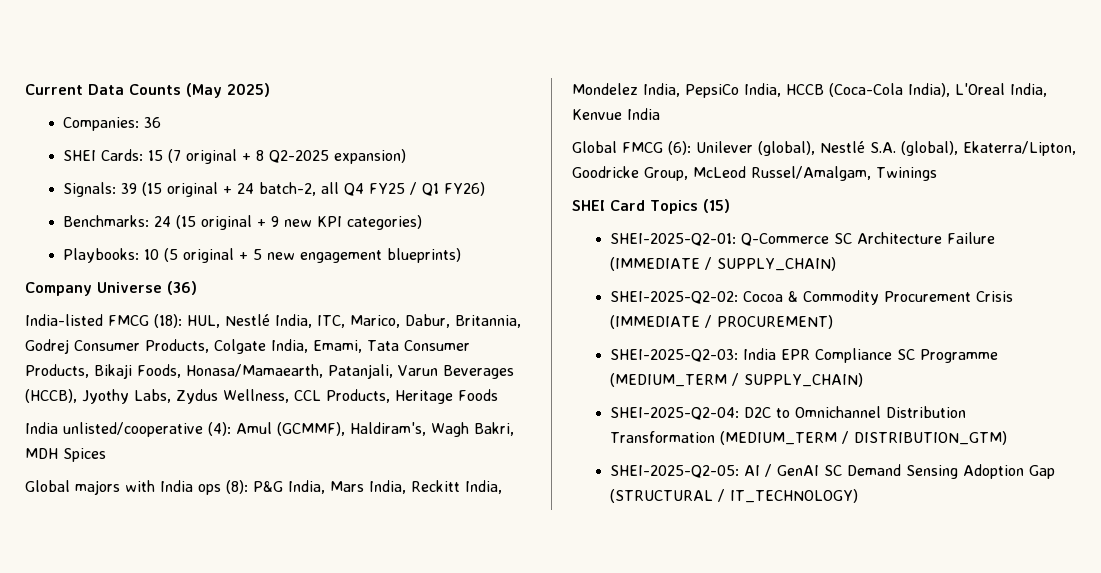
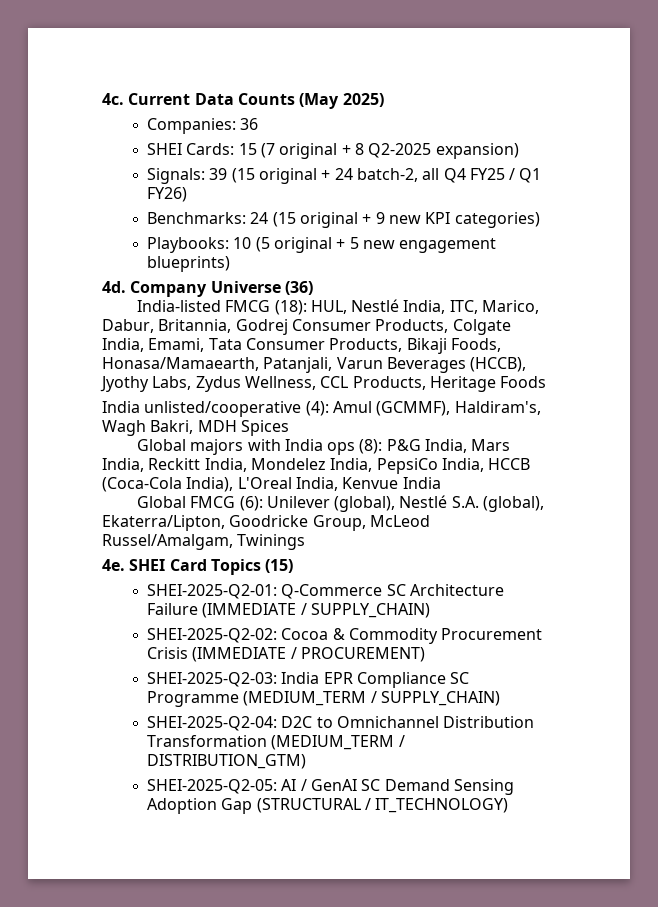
+ 4c.
+ 4d.
+ 4e.

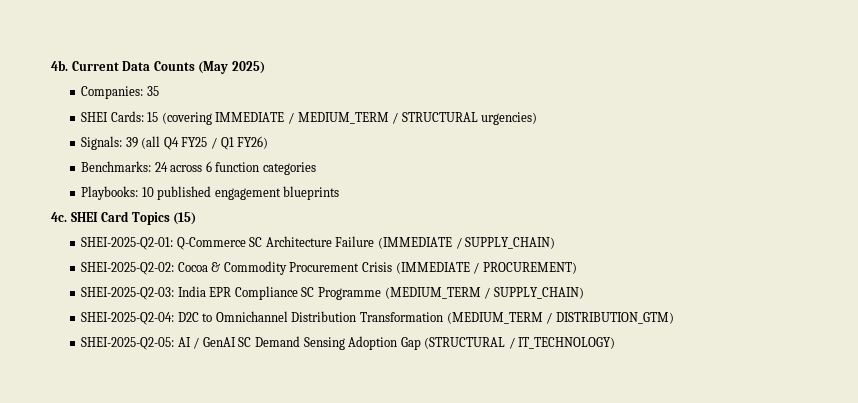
- 4c.
+ 4b.
- Companies: 36
+ Companies: 35
- SHEI Cards: 15 (7 original + 8 Q2-2025 expansion)
- Signals: 39 (15 original + 24 batch-2, all Q4 FY25 / Q1 FY26)
+ SHEI Cards: 15 (covering IMMEDIATE / MEDIUM_TERM / STRUCTURAL urgencies)
+ Signals: 39 (all Q4 FY25 / Q1 FY26)
- Benchmarks: 24 (15 original + 9 new KPI categories)
- Playbooks: 10 (5 original + 5 new engagement blueprints)
- 4d. Company Universe (36)
- India-listed FMCG (18): HUL, Nestlé India, ITC, Marico, Dabur, Britannia, Godrej Consumer Products, Colgate India, Emami, Tata Consumer Products, Bikaji Foods, Honasa/Mamaearth, Patanjali, Varun Beverages (HCCB), Jyothy Labs, Zydus Wellness, CCL Products, Heritage Foods
- India unlisted/cooperative (4): Amul (GCMMF), Haldiram's, Wagh Bakri, MDH Spices
- Global majors with India ops (8): P&G India, Mars India, Reckitt India, Mondelez India, PepsiCo India, HCCB (Coca-Cola India), L'Oreal India, Kenvue India
- Global FMCG (6): Unilever (global), Nestlé S.A. (global), Ekaterra/Lipton, Goodricke Group, McLeod Russel/Amalgam, Twinings
- 4e.
+ Benchmarks: 24 across 6 function categories
+ Playbooks: 10 published engagement blueprints
+ 4c.

